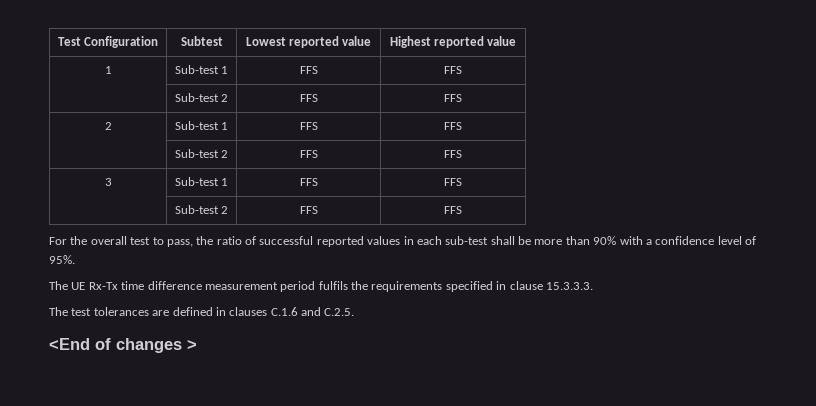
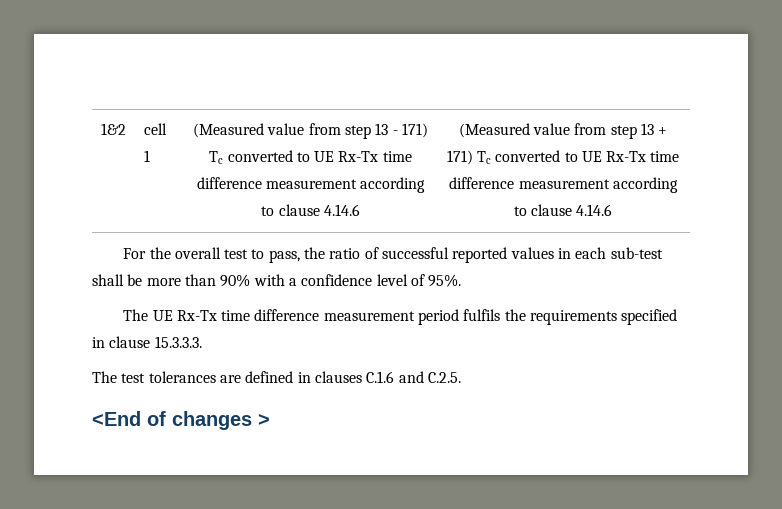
- Test Configuration | Subtest | Lowest reported value | Highest reported value
- 1 | Sub-test 1 | FFS | FFS
- | Sub-test 2 | FFS | FFS
- 2 | Sub-test 1 | FFS | FFS
- | Sub-test 2 | FFS | FFS
- 3 | Sub-test 1 | FFS | FFS
- | Sub-test 2 | FFS | FFS
+ 1&2 | cell 1 | (Measured value from step 13 - 171) Tc converted to UE Rx-Tx time difference measurement according to clause 4.14.6 | (Measured value from step 13 + 171) Tc converted to UE Rx-Tx time difference measurement according to clause 4.14.6

